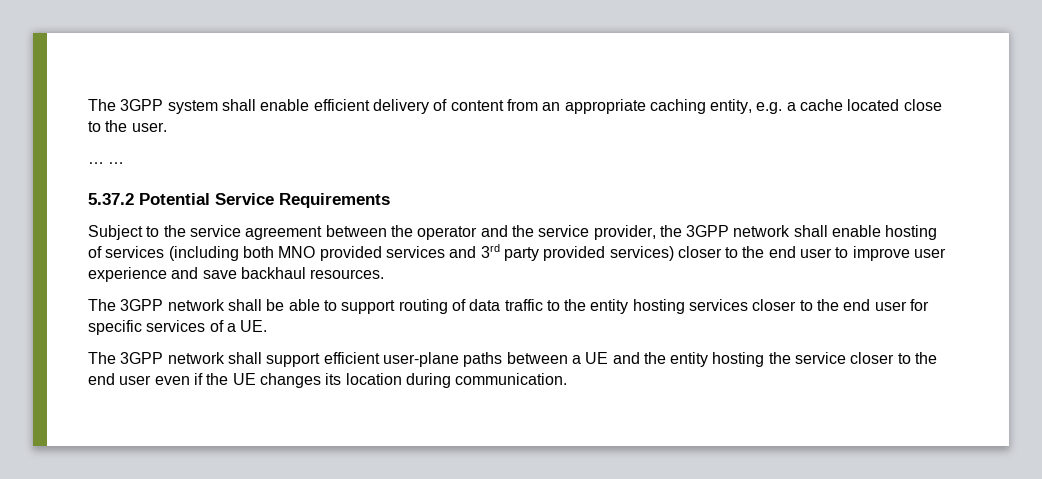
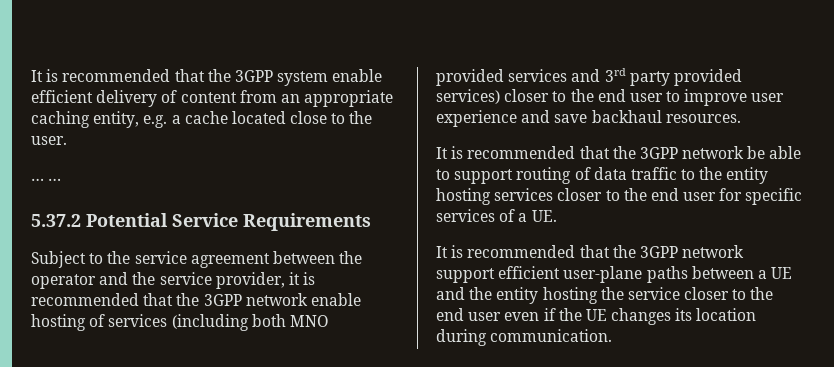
- The 3GPP system shall enable efficient delivery of content from an appropriate caching entity, e.g. a cache located close to the user.
+ It is recommended that the 3GPP system enable efficient delivery of content from an appropriate caching entity, e.g. a cache located close to the user.
- Subject to the service agreement between the operator and the service provider, the 3GPP network shall enable hosting of services (including both MNO provided services and 3rd party provided services) closer to the end user to improve user experience and save backhaul resources.
+ Subject to the service agreement between the operator and the service provider, it is recommended that the 3GPP network enable hosting of services (including both MNO provided services and 3rd party provided services) closer to the end user to improve user experience and save backhaul resources.
- The 3GPP network shall be able to support routing of data traffic to the entity hosting services closer to the end user for specific services of a UE.
+ It is recommended that the 3GPP network be able to support routing of data traffic to the entity hosting services closer to the end user for specific services of a UE.
- The 3GPP network shall support efficient user-plane paths between a UE and the entity hosting the service closer to the end user even if the UE changes its location during communication.
+ It is recommended that the 3GPP network support efficient user-plane paths between a UE and the entity hosting the service closer to the end user even if the UE changes its location during communication.

